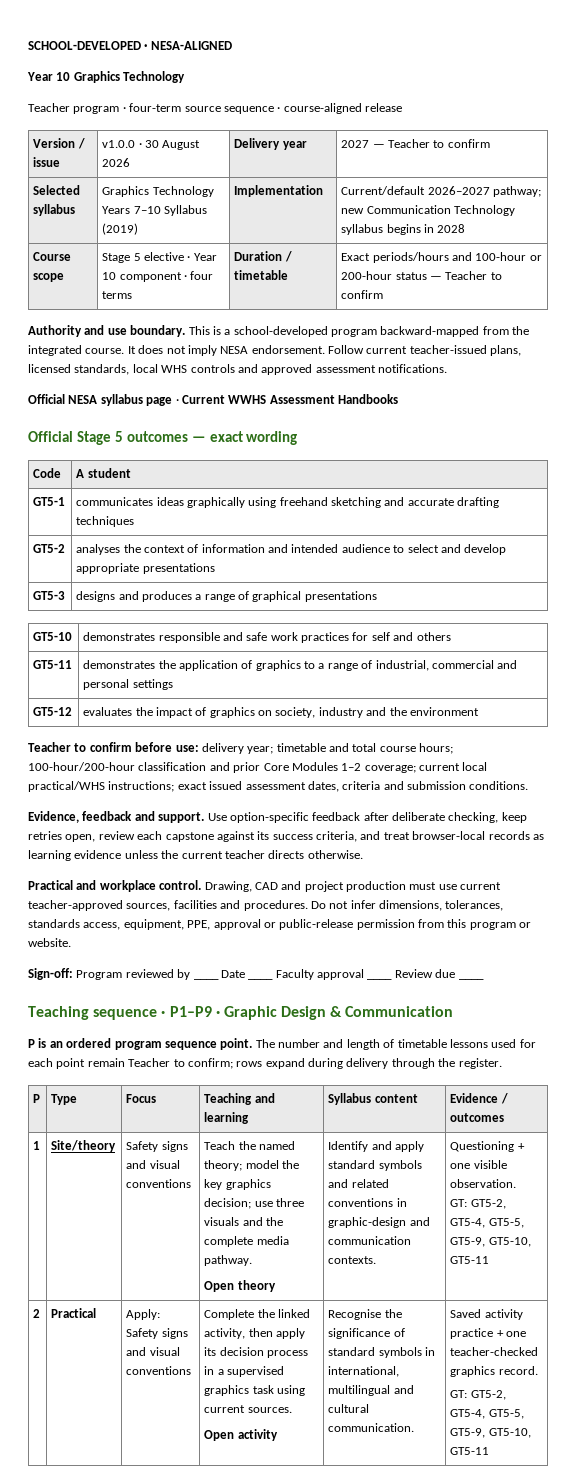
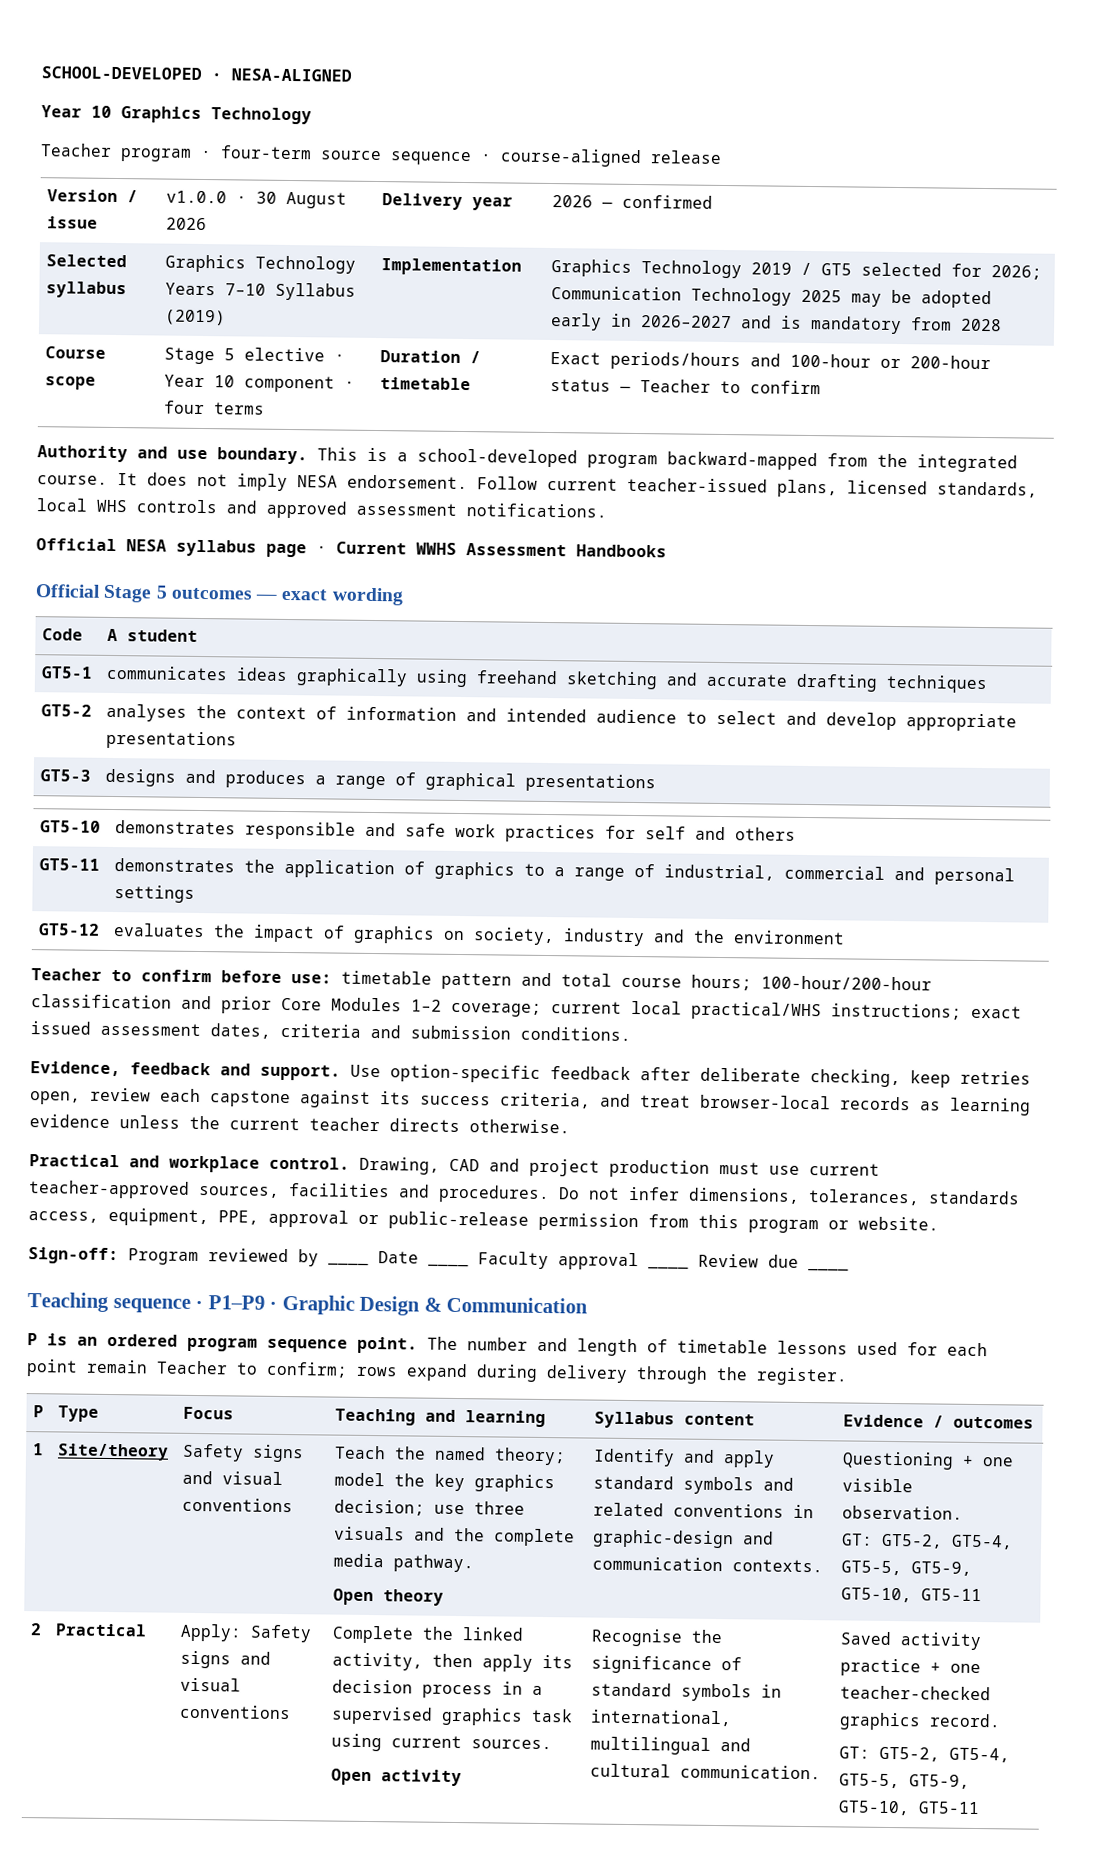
- Version / issue | v1.0.0 · 30 August 2026 | Delivery year | 2027 — Teacher to confirm
+ Version / issue | v1.0.0 · 30 August 2026 | Delivery year | 2026 — confirmed
- Selected syllabus | Graphics Technology Years 7–10 Syllabus (2019) | Implementation | Current/default 2026–2027 pathway; new Communication Technology syllabus begins in 2028
+ Selected syllabus | Graphics Technology Years 7–10 Syllabus (2019) | Implementation | Graphics Technology 2019 / GT5 selected for 2026; Communication Technology 2025 may be adopted early in 2026–2027 and is mandatory from 2028
- Teacher to confirm before use: delivery year; timetable and total course hours; 100-hour/200-hour classification and prior Core Modules 1–2 coverage; current local practical/WHS instructions; exact issued assessment dates, criteria and submission conditions.
+ Teacher to confirm before use: timetable pattern and total course hours; 100-hour/200-hour classification and prior Core Modules 1–2 coverage; current local practical/WHS instructions; exact issued assessment dates, criteria and submission conditions.

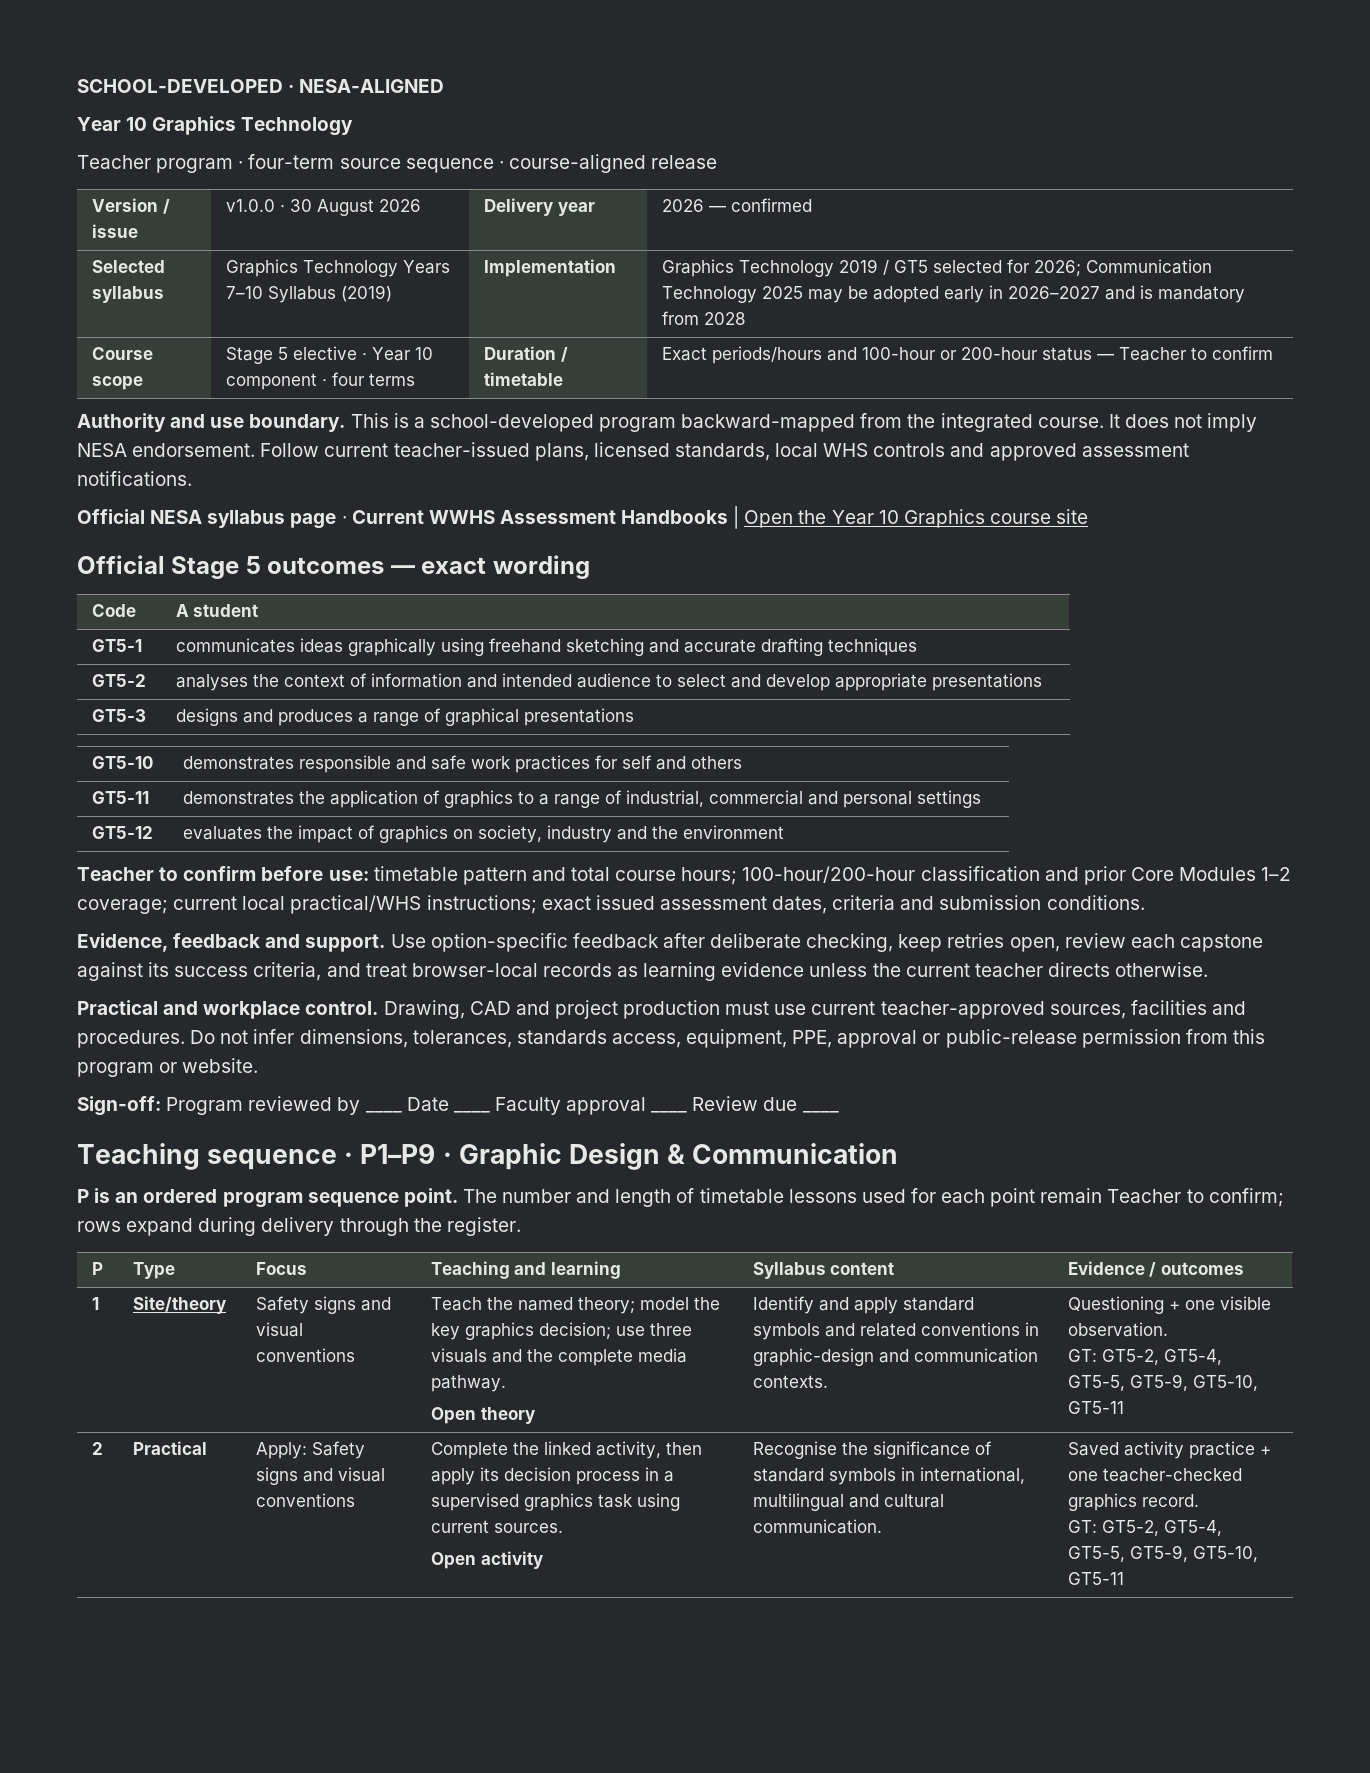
- Official NESA syllabus page · Current WWHS Assessment Handbooks
+ Official NESA syllabus page · Current WWHS Assessment Handbooks | Open the Year 10 Graphics course site

